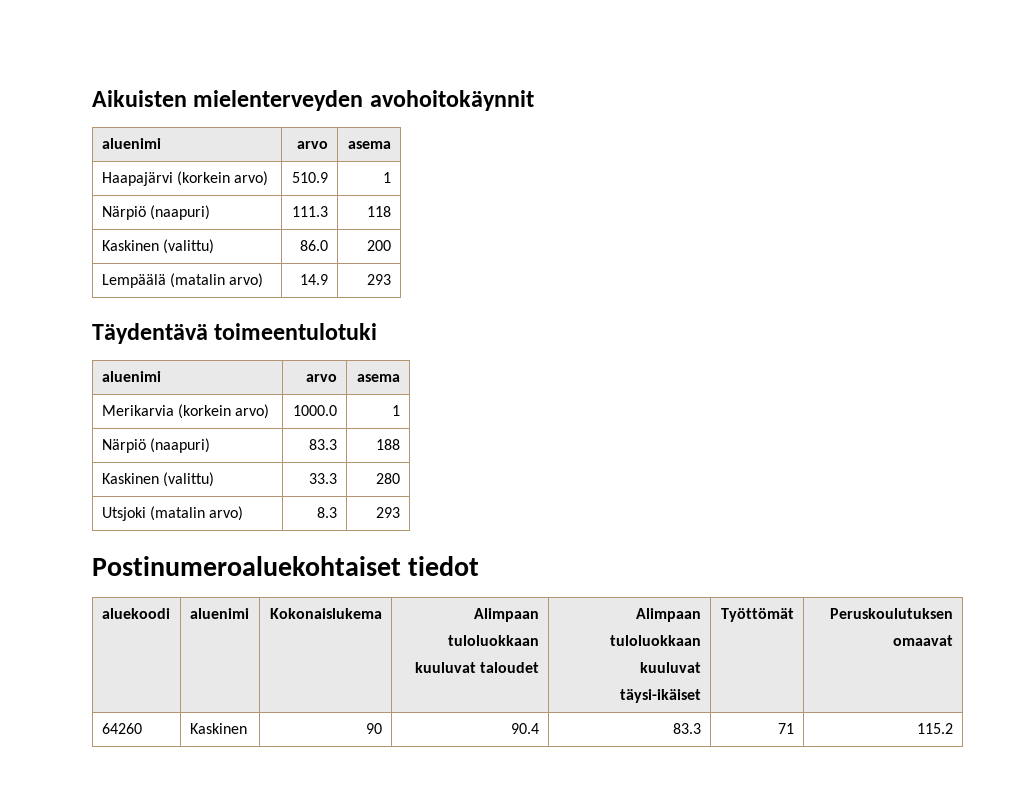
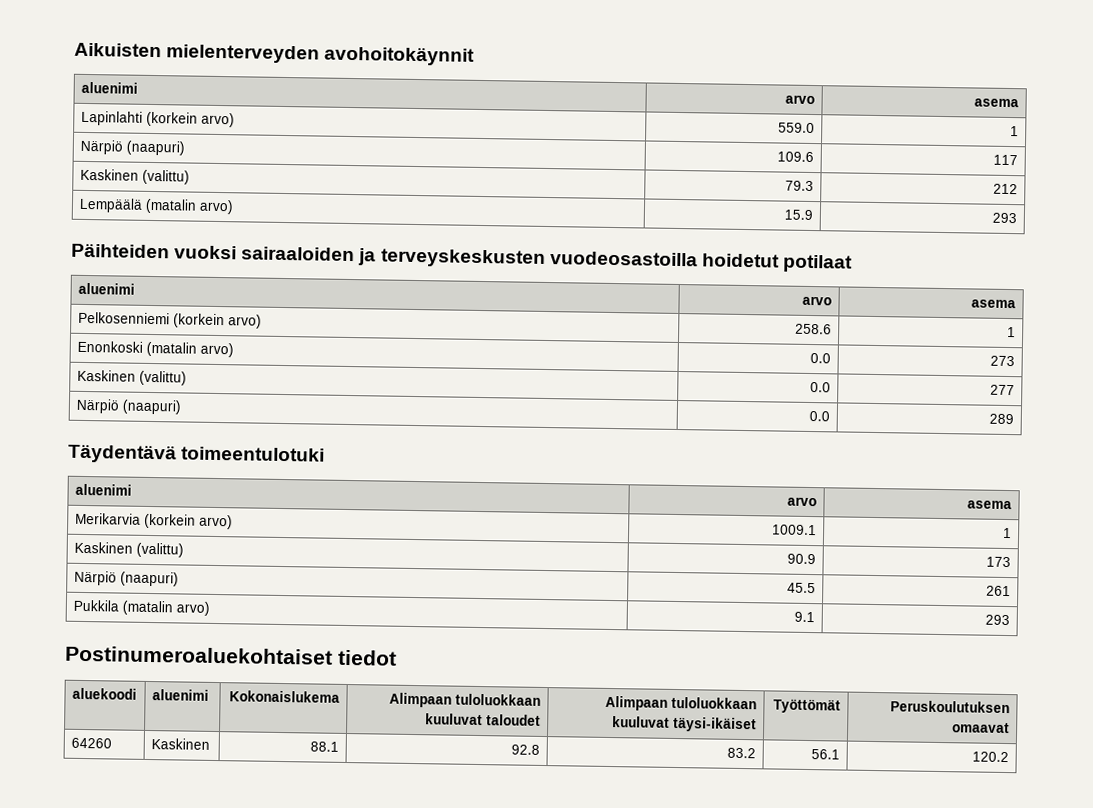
- Haapajärvi (korkein arvo) | 510.9 | 1
- Närpiö (naapuri) | 111.3 | 118
- Kaskinen (valittu) | 86.0 | 200
+ Lapinlahti (korkein arvo) | 559.0 | 1
+ Närpiö (naapuri) | 109.6 | 117
+ Kaskinen (valittu) | 79.3 | 212
- Lempäälä (matalin arvo) | 14.9 | 293
+ Lempäälä (matalin arvo) | 15.9 | 293
+ Päihteiden vuoksi sairaaloiden ja terveyskeskusten vuodeosastoilla hoidetut potilaat
+ aluenimi | arvo | asema
+ Pelkosenniemi (korkein arvo) | 258.6 | 1
+ Enonkoski (matalin arvo) | 0.0 | 273
+ Kaskinen (valittu) | 0.0 | 277
+ Närpiö (naapuri) | 0.0 | 289
- Merikarvia (korkein arvo) | 1000.0 | 1
- Närpiö (naapuri) | 83.3 | 188
- Kaskinen (valittu) | 33.3 | 280
- Utsjoki (matalin arvo) | 8.3 | 293
+ Merikarvia (korkein arvo) | 1009.1 | 1
+ Kaskinen (valittu) | 90.9 | 173
+ Närpiö (naapuri) | 45.5 | 261
+ Pukkila (matalin arvo) | 9.1 | 293
- 64260 | Kaskinen | 90 | 90.4 | 83.3 | 71 | 115.2
+ 64260 | Kaskinen | 88.1 | 92.8 | 83.2 | 56.1 | 120.2

